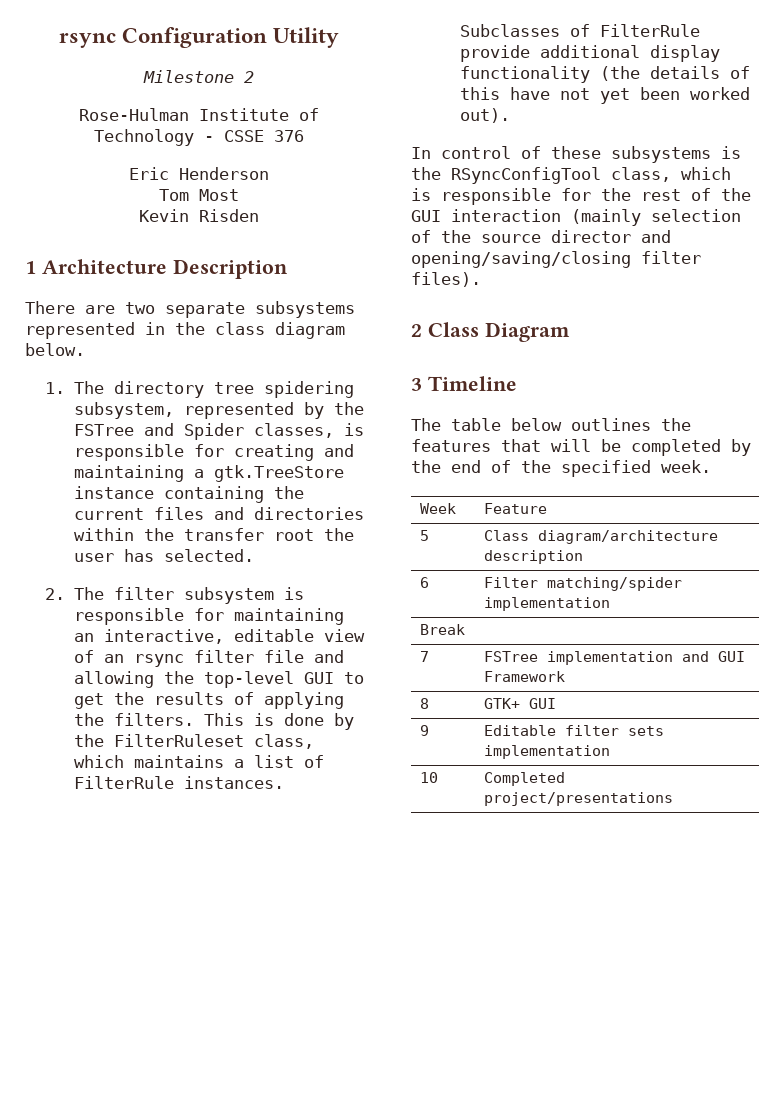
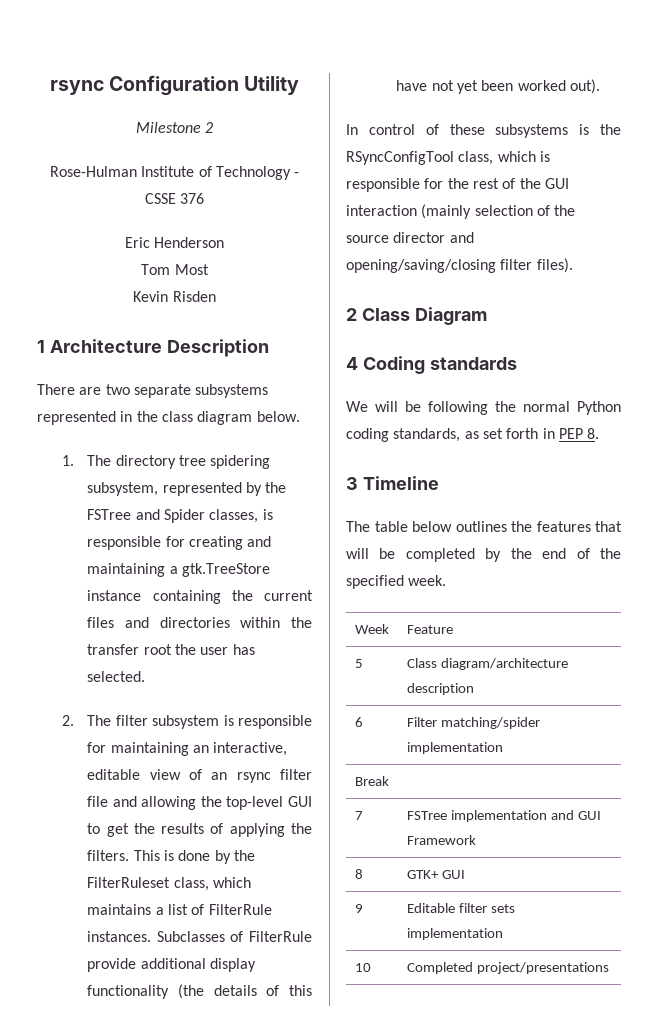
+ 4 Coding standards
+ We will be following the normal Python coding standards, as set forth in PEP 8.

